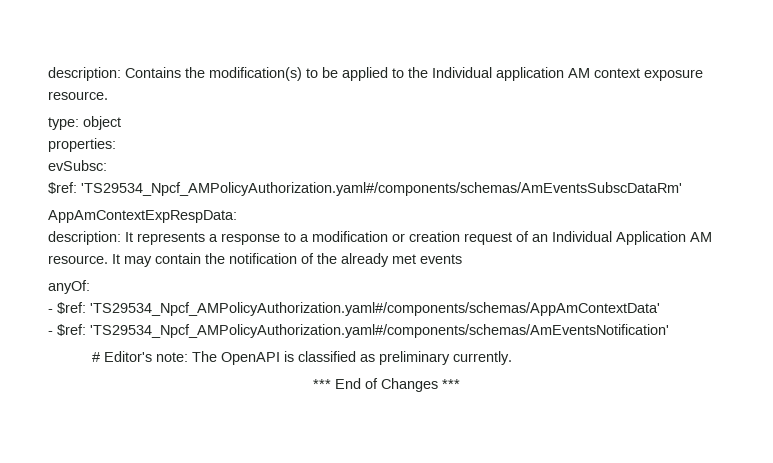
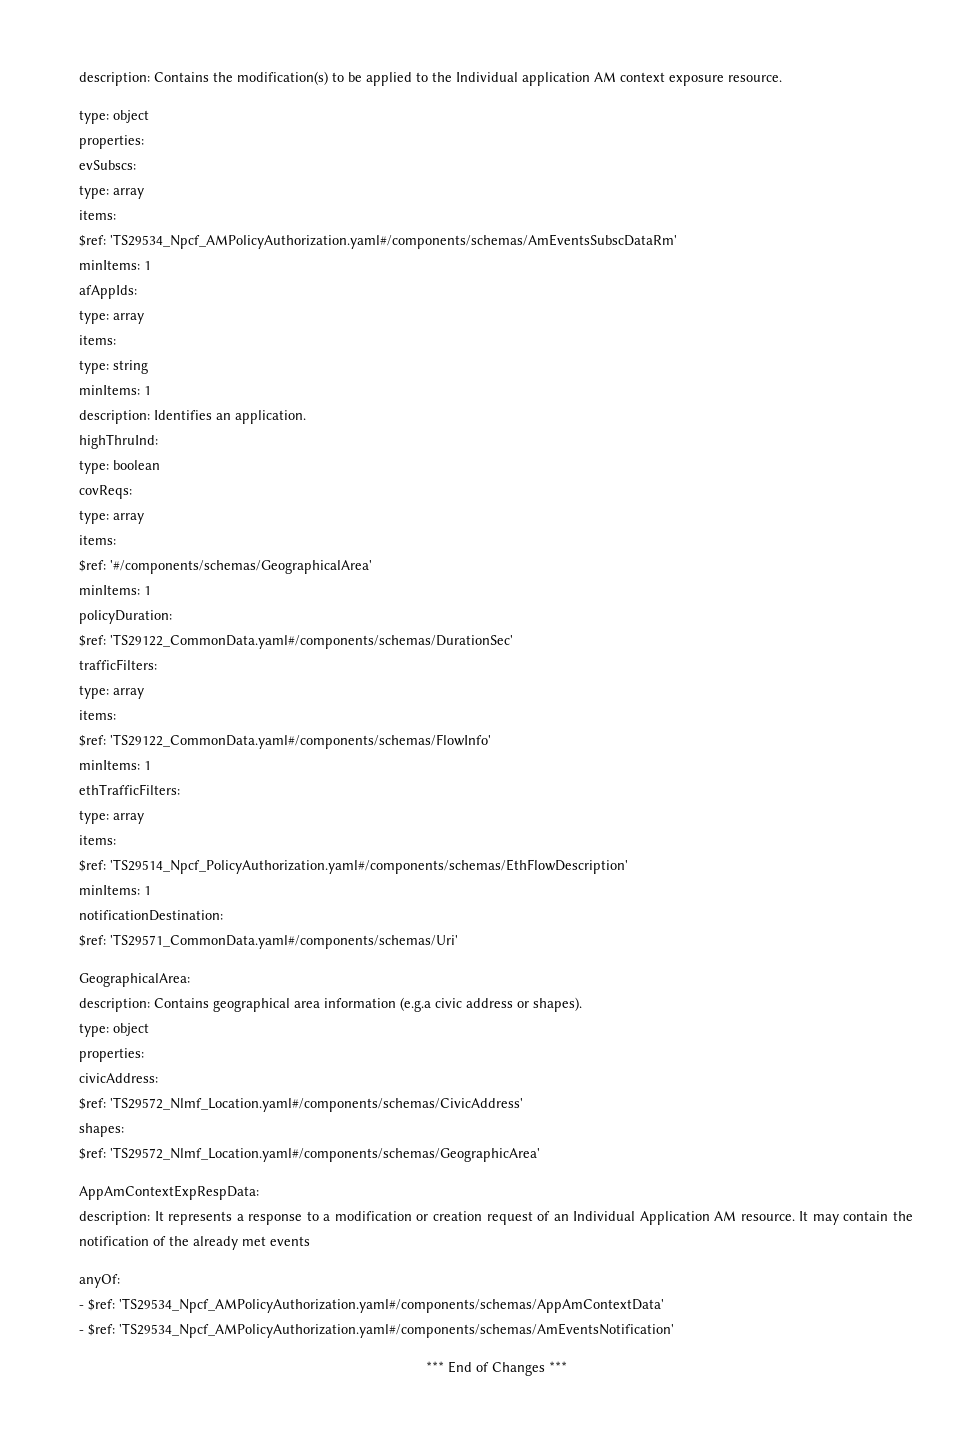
- evSubsc:
+ evSubscs:
+ type: array
+ items:
  $ref: 'TS29534_Npcf_AMPolicyAuthorization.yaml#/components/schemas/AmEventsSubscDataRm'
+ minItems: 1
+ afAppIds:
+ type: array
+ items:
+ type: string
+ minItems: 1
+ description: Identifies an application.
+ highThruInd:
+ type: boolean
+ covReqs:
+ type: array
+ items:
+ $ref: '#/components/schemas/GeographicalArea'
+ minItems: 1
+ policyDuration:
+ $ref: 'TS29122_CommonData.yaml#/components/schemas/DurationSec'
+ trafficFilters:
+ type: array
+ items:
+ $ref: 'TS29122_CommonData.yaml#/components/schemas/FlowInfo'
+ minItems: 1
+ ethTrafficFilters:
+ type: array
+ items:
+ $ref: 'TS29514_Npcf_PolicyAuthorization.yaml#/components/schemas/EthFlowDescription'
+ minItems: 1
+ notificationDestination:
+ $ref: 'TS29571_CommonData.yaml#/components/schemas/Uri'
+ GeographicalArea:
+ description: Contains geographical area information (e.g.a civic address or shapes).
+ type: object
+ properties:
+ civicAddress:
+ $ref: 'TS29572_Nlmf_Location.yaml#/components/schemas/CivicAddress'
+ shapes:
+ $ref: 'TS29572_Nlmf_Location.yaml#/components/schemas/GeographicArea'
- # Editor's note: The OpenAPI is classified as preliminary currently.

